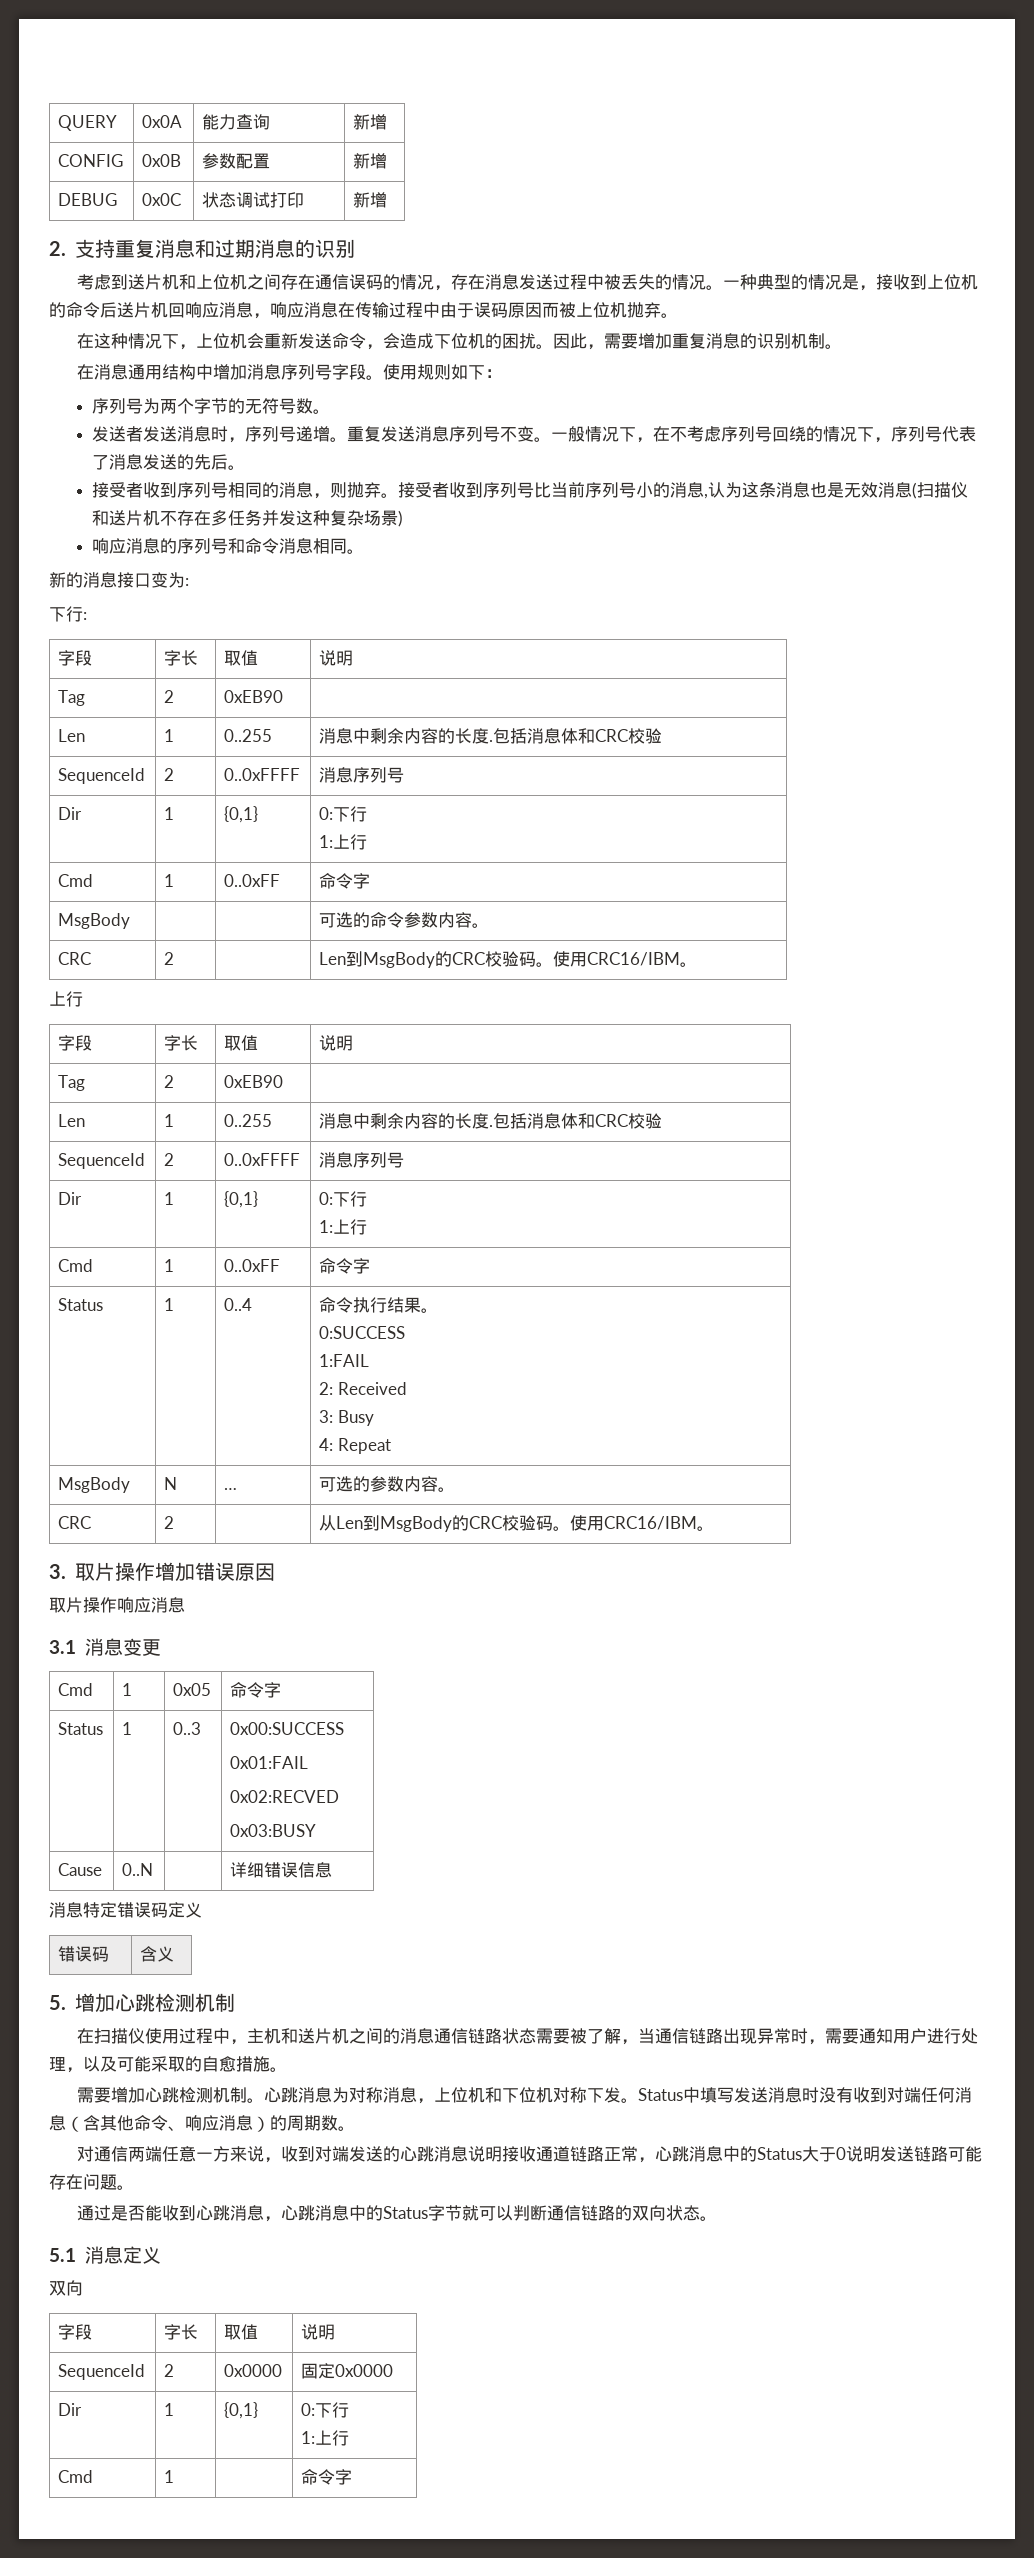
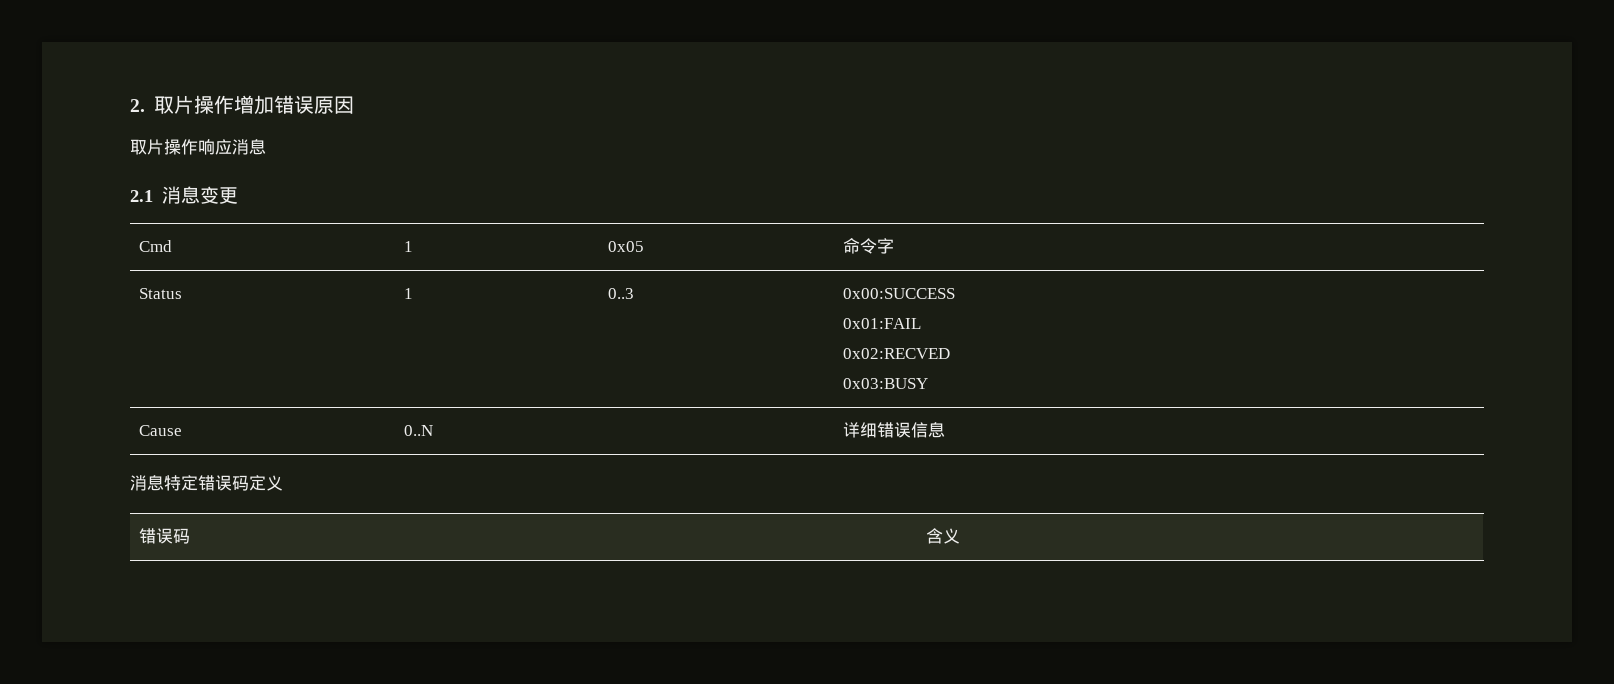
- QUERY | 0x0A | 能力查询 | 新增
- CONFIG | 0x0B | 参数配置 | 新增
- DEBUG | 0x0C | 状态调试打印 | 新增
- 2.支持重复消息和过期消息的识别
- 考虑到送片机和上位机之间存在通信误码的情况，存在消息发送过程中被丢失的情况。一种典型的情况是，接收到上位机的命令后送片机回响应消息，响应消息在传输过程中由于误码原因而被上位机抛弃。
- 在这种情况下，上位机会重新发送命令，会造成下位机的困扰。因此，需要增加重复消息的识别机制。
- 在消息通用结构中增加消息序列号字段。使用规则如下：
- 序列号为两个字节的无符号数。
- 发送者发送消息时，序列号递增。重复发送消息序列号不变。一般情况下，在不考虑序列号回绕的情况下，序列号代表了消息发送的先后。
- 接受者收到序列号相同的消息，则抛弃。接受者收到序列号比当前序列号小的消息,认为这条消息也是无效消息(扫描仪和送片机不存在多任务并发这种复杂场景)
- 响应消息的序列号和命令消息相同。
- 新的消息接口变为:
- 下行:
- 字段 | 字长 | 取值 | 说明
- Tag | 2 | 0xEB90 |
- Len | 1 | 0..255 | 消息中剩余内容的长度.包括消息体和CRC校验
- SequenceId | 2 | 0..0xFFFF | 消息序列号
- Dir | 1 | {0,1} | 0:下行
- 1:上行
- Cmd | 1 | 0..0xFF | 命令字
- MsgBody | | | 可选的命令参数内容。
- CRC | 2 | | Len到MsgBody的CRC校验码。使用CRC16/IBM。
- 上行
- 字段 | 字长 | 取值 | 说明
- Tag | 2 | 0xEB90 |
- Len | 1 | 0..255 | 消息中剩余内容的长度.包括消息体和CRC校验
- SequenceId | 2 | 0..0xFFFF | 消息序列号
- Dir | 1 | {0,1} | 0:下行
- 1:上行
- Cmd | 1 | 0..0xFF | 命令字
- Status | 1 | 0..4 | 命令执行结果。
- 0:SUCCESS
- 1:FAIL
- 2: Received
- 3: Busy
- 4: Repeat
- MsgBody | N | … | 可选的参数内容。
- CRC | 2 | | 从Len到MsgBody的CRC校验码。使用CRC16/IBM。
- 3.取片操作增加错误原因
+ 2.取片操作增加错误原因
- 3.1消息变更
+ 2.1消息变更
- 5.增加心跳检测机制
- 在扫描仪使用过程中，主机和送片机之间的消息通信链路状态需要被了解，当通信链路出现异常时，需要通知用户进行处理，以及可能采取的自愈措施。
- 需要增加心跳检测机制。心跳消息为对称消息，上位机和下位机对称下发。Status中填写发送消息时没有收到对端任何消息（含其他命令、响应消息）的周期数。
- 对通信两端任意一方来说，收到对端发送的心跳消息说明接收通道链路正常，心跳消息中的Status大于0说明发送链路可能存在问题。
- 通过是否能收到心跳消息，心跳消息中的Status字节就可以判断通信链路的双向状态。
- 5.1消息定义
- 双向
- 字段 | 字长 | 取值 | 说明
- SequenceId | 2 | 0x0000 | 固定0x0000
- Dir | 1 | {0,1} | 0:下行
- 1:上行
- Cmd | 1 | | 命令字

